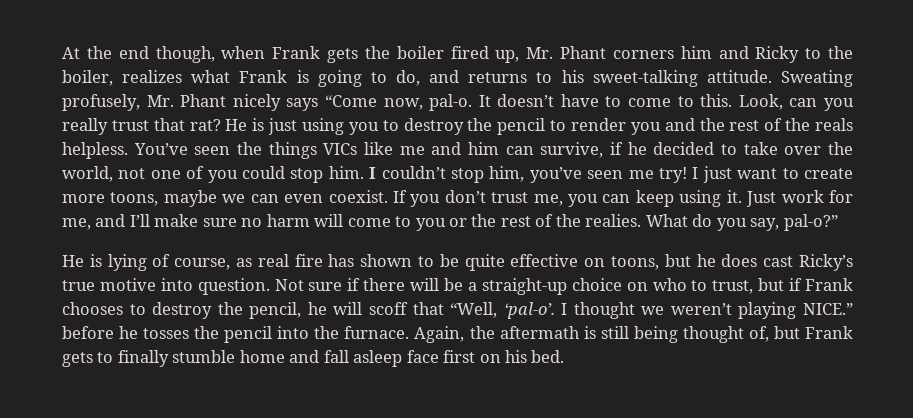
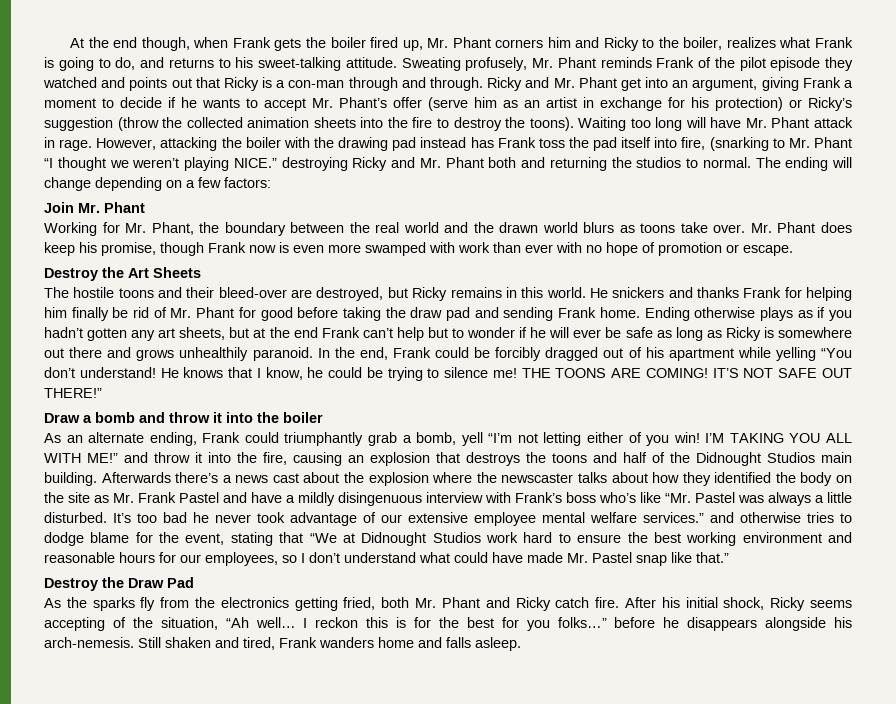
- Sweating profusely, Mr. Phant nicely says “Come now, pal-o. It doesn’t have to come to this. Look, can you really trust that rat? He is just using you to destroy the pencil to render you and the rest of the reals helpless. You’ve seen the things VICs like me and him can survive, if he decided to take over the world, not one of you could stop him. I couldn’t stop him, you’ve seen me try! I just want to create more toons, maybe we can even coexist. If you don’t trust me, you can keep using it. Just work for me, and I’ll make sure no harm will come to you or the rest of the realies. What do you say, pal-o?”
- He is lying of course, as real fire has shown to be quite effective on toons, but he does cast Ricky’s true motive into question. Not sure if there will be a straight-up choice on who to trust, but if Frank chooses to destroy the pencil, he will scoff that “Well, ‘pal-o’. I thought we weren’t playing NICE.” before he tosses the pencil into the furnace. Again, the aftermath is still being thought of, but Frank gets to finally stumble home and fall asleep face first on his bed.
+ Sweating profusely, Mr. Phant reminds Frank of the pilot episode they watched and points out that Ricky is a con-man through and through. Ricky and Mr. Phant get into an argument, giving Frank a moment to decide if he wants to accept Mr. Phant’s offer (serve him as an artist in exchange for his protection) or Ricky’s suggestion (throw the collected animation sheets into the fire to destroy the toons). Waiting too long will have Mr. Phant attack in rage. However, attacking the boiler with the drawing pad instead has Frank toss the pad itself into fire, (snarking to Mr. Phant “I thought we weren’t playing NICE.” destroying Ricky and Mr. Phant both and returning the studios to normal. The ending will change depending on a few factors:
+ Join Mr. Phant
+ Working for Mr. Phant, the boundary between the real world and the drawn world blurs as toons take over. Mr. Phant does keep his promise, though Frank now is even more swamped with work than ever with no hope of promotion or escape.
+ Destroy the Art Sheets
+ The hostile toons and their bleed-over are destroyed, but Ricky remains in this world. He snickers and thanks Frank for helping him finally be rid of Mr. Phant for good before taking the draw pad and sending Frank home. Ending otherwise plays as if you hadn’t gotten any art sheets, but at the end Frank can’t help but to wonder if he will ever be safe as long as Ricky is somewhere out there and grows unhealthily paranoid. In the end, Frank could be forcibly dragged out of his apartment while yelling “You don’t understand! He knows that I know, he could be trying to silence me! THE TOONS ARE COMING! IT’S NOT SAFE OUT THERE!”
+ Draw a bomb and throw it into the boiler
+ As an alternate ending, Frank could triumphantly grab a bomb, yell “I’m not letting either of you win! I’M TAKING YOU ALL WITH ME!” and throw it into the fire, causing an explosion that destroys the toons and half of the Didnought Studios main building. Afterwards there’s a news cast about the explosion where the newscaster talks about how they identified the body on the site as Mr. Frank Pastel and have a mildly disingenuous interview with Frank’s boss who’s like “Mr. Pastel was always a little disturbed. It’s too bad he never took advantage of our extensive employee mental welfare services.” and otherwise tries to dodge blame for the event, stating that “We at Didnought Studios work hard to ensure the best working environment and reasonable hours for our employees, so I don’t understand what could have made Mr. Pastel snap like that.”
+ Destroy the Draw Pad
+ As the sparks fly from the electronics getting fried, both Mr. Phant and Ricky catch fire. After his initial shock, Ricky seems accepting of the situation, “Ah well… I reckon this is for the best for you folks…” before he disappears alongside his arch-nemesis. Still shaken and tired, Frank wanders home and falls asleep.

